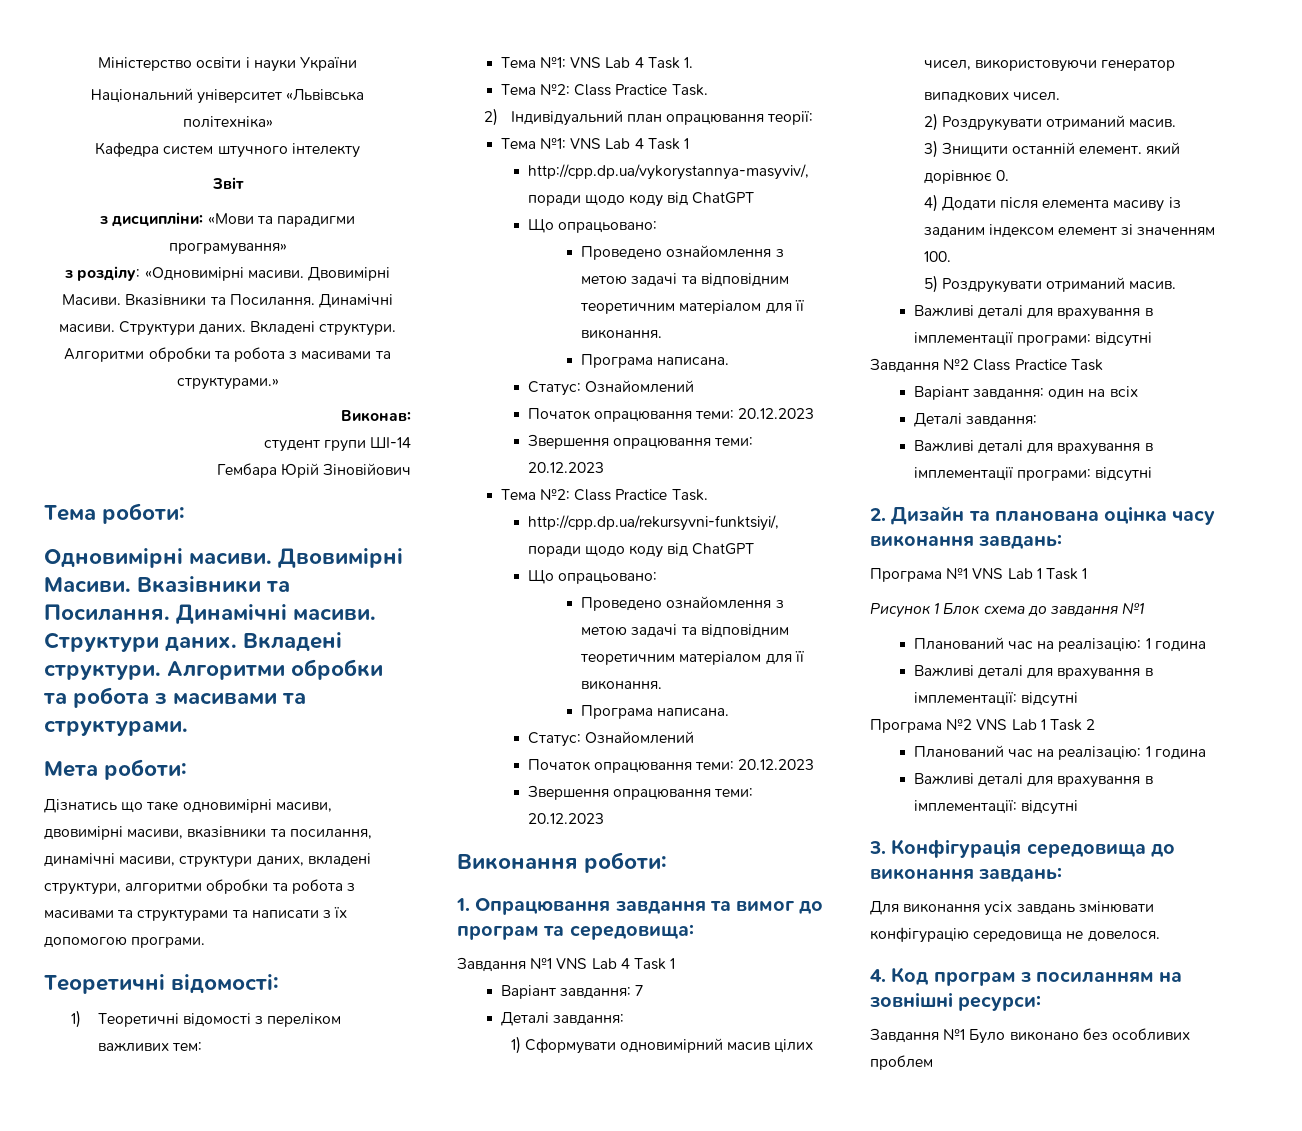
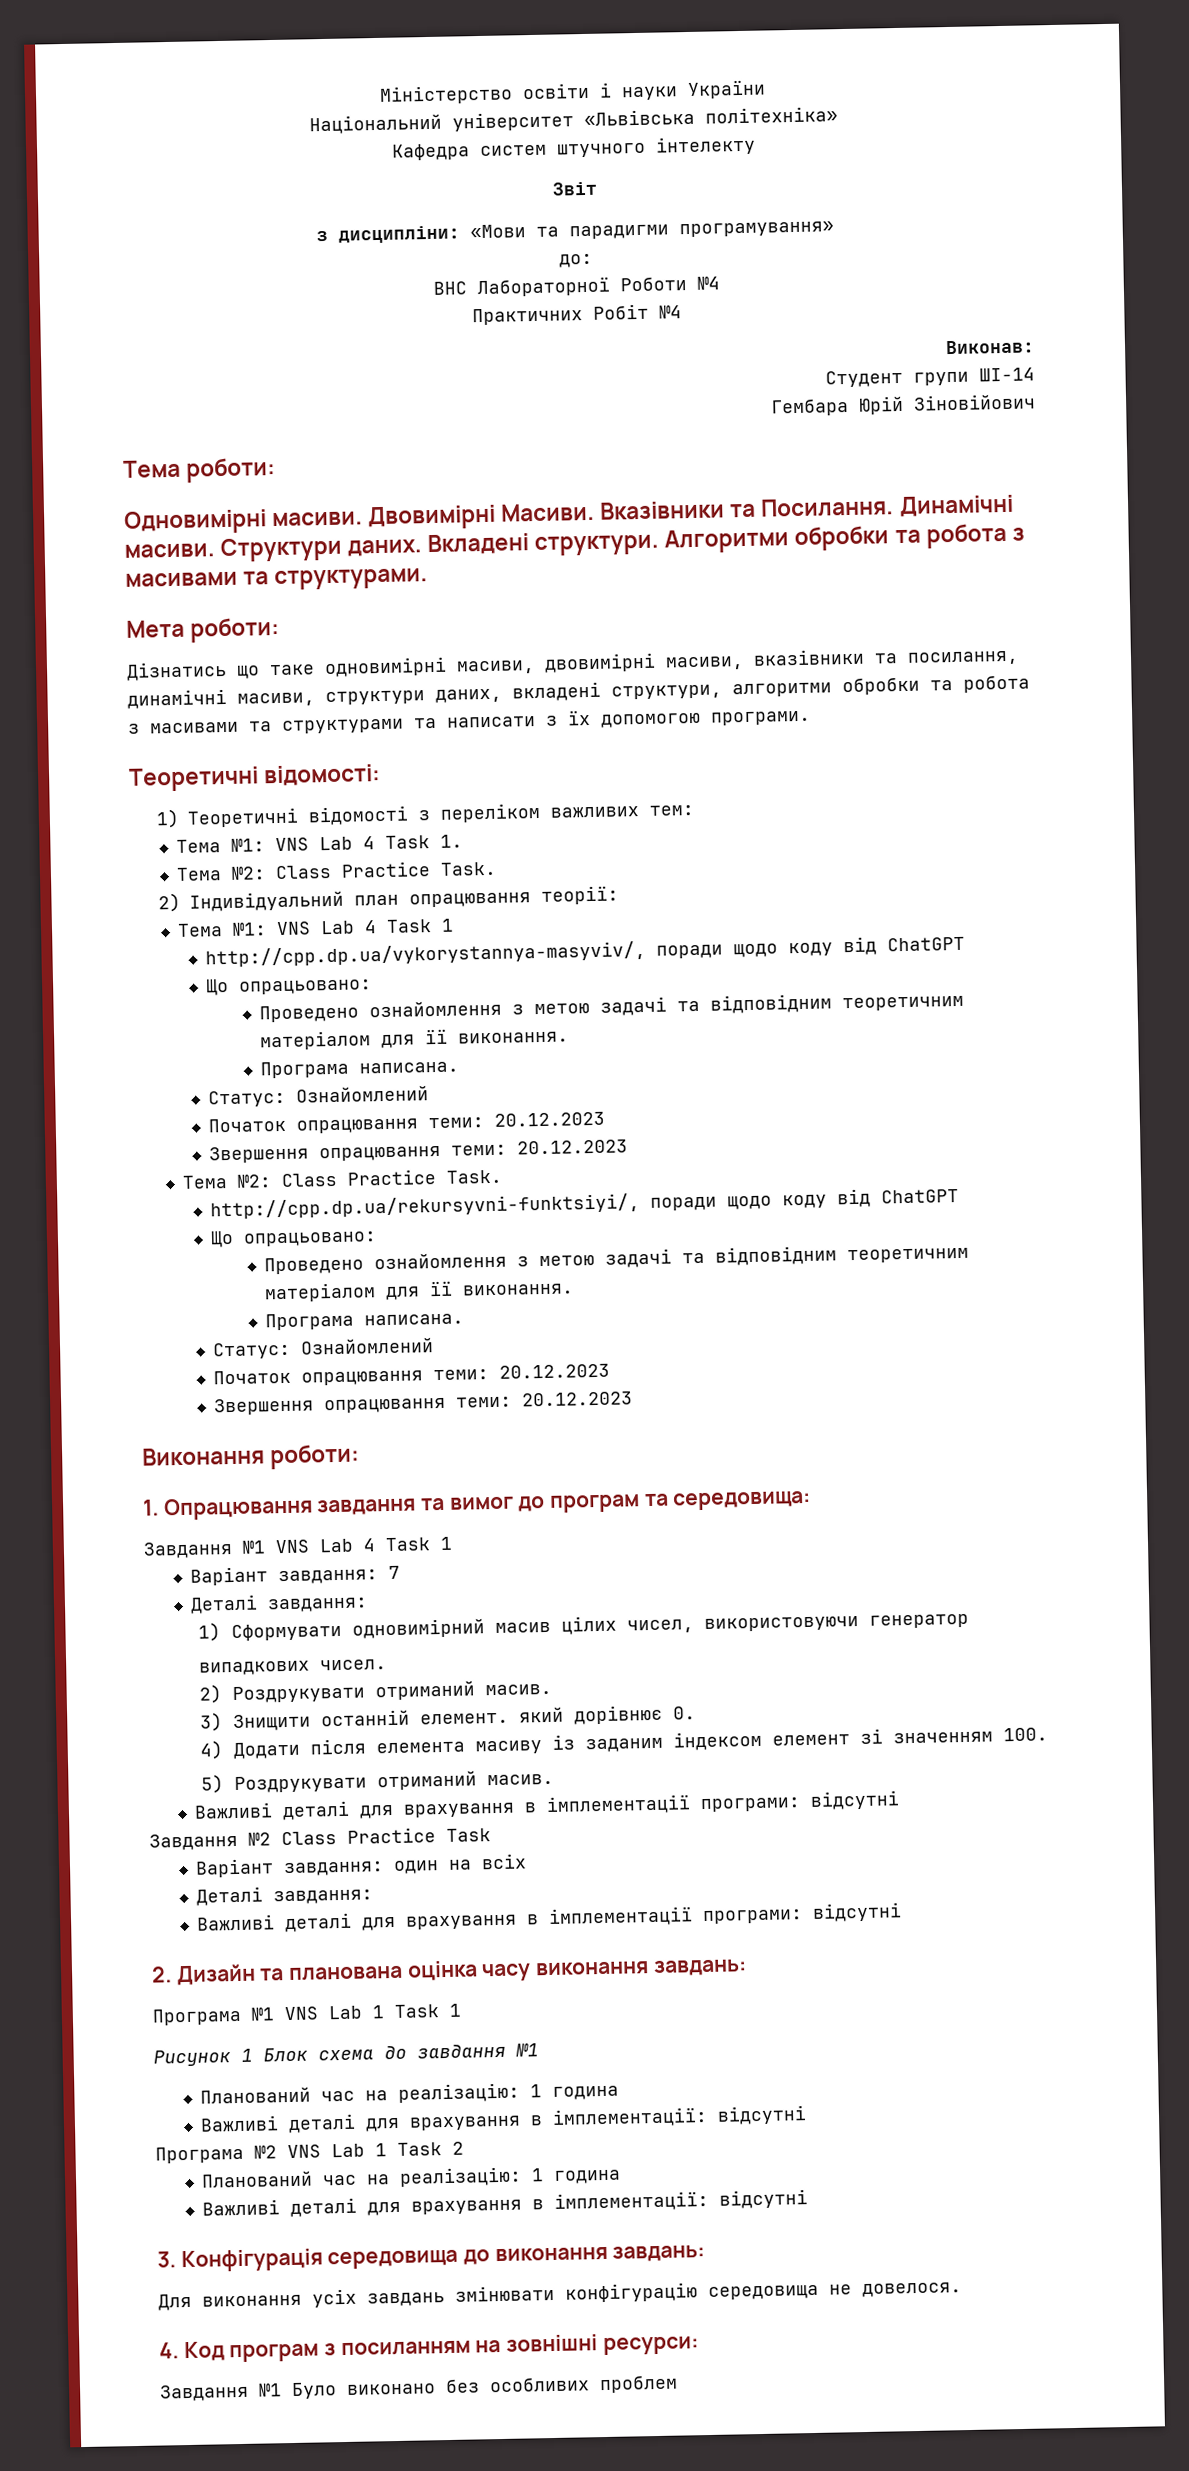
- з розділу: «Одновимірні масиви. Двовимірні Масиви. Вказівники та Посилання. Динамічні масиви. Структури даних. Вкладені структури. Алгоритми обробки та робота з масивами та структурами.»
+ до:
+ ВНС Лабораторної Роботи №4
+ Практичних Робіт №4
- студент групи ШІ-14
+ Студент групи ШІ-14

